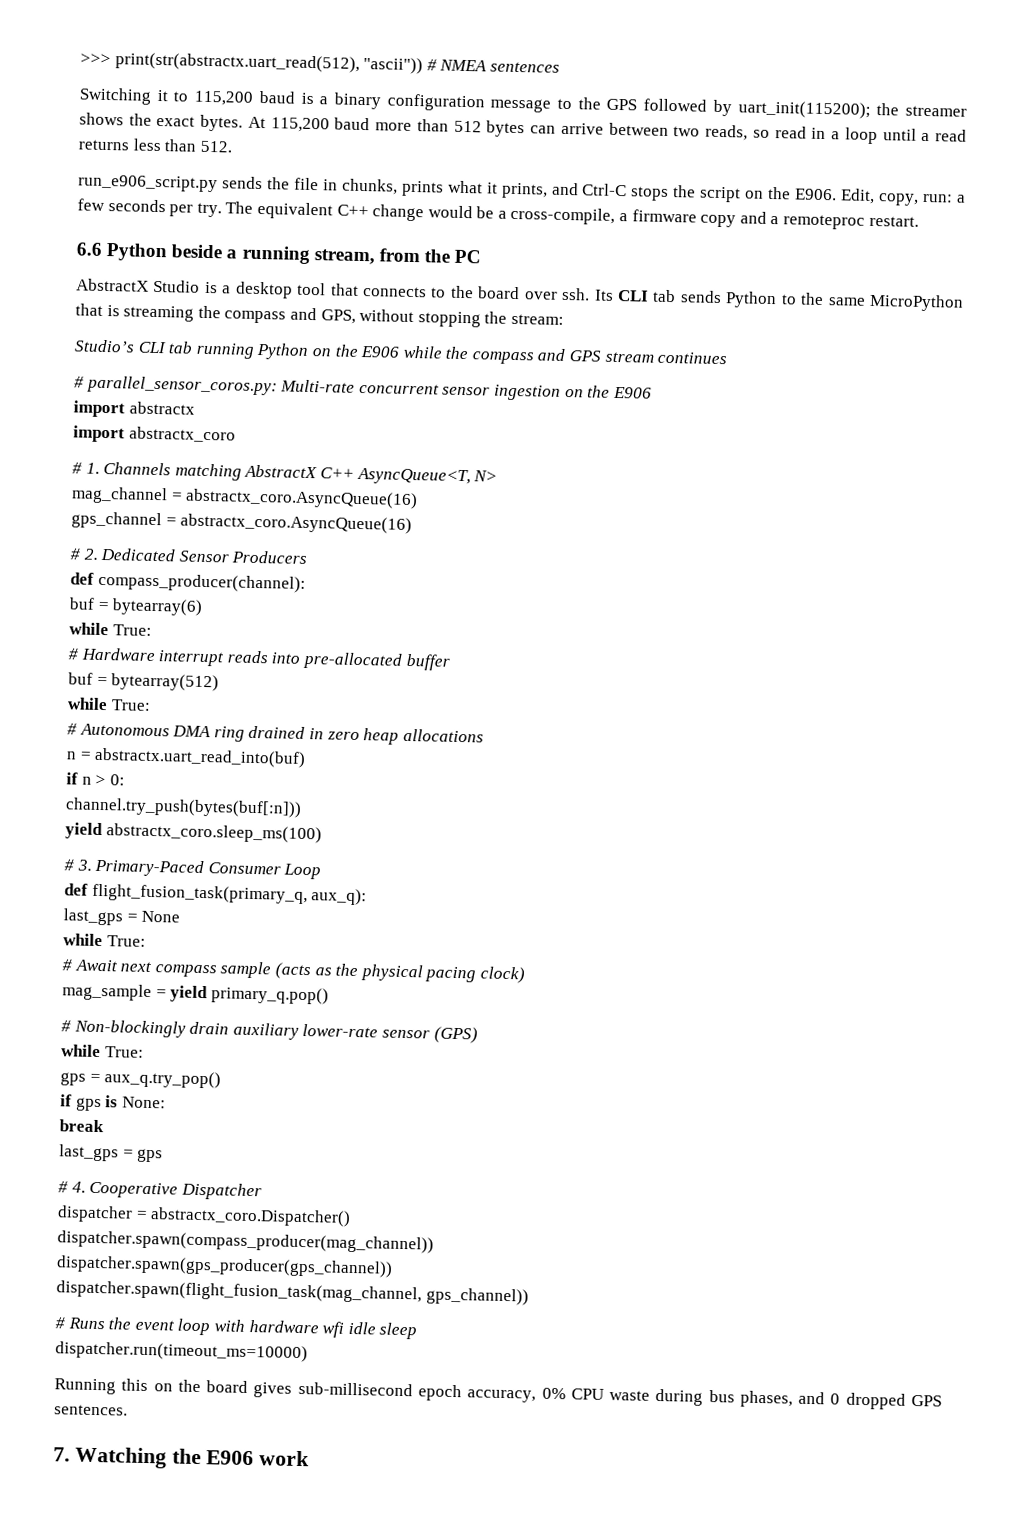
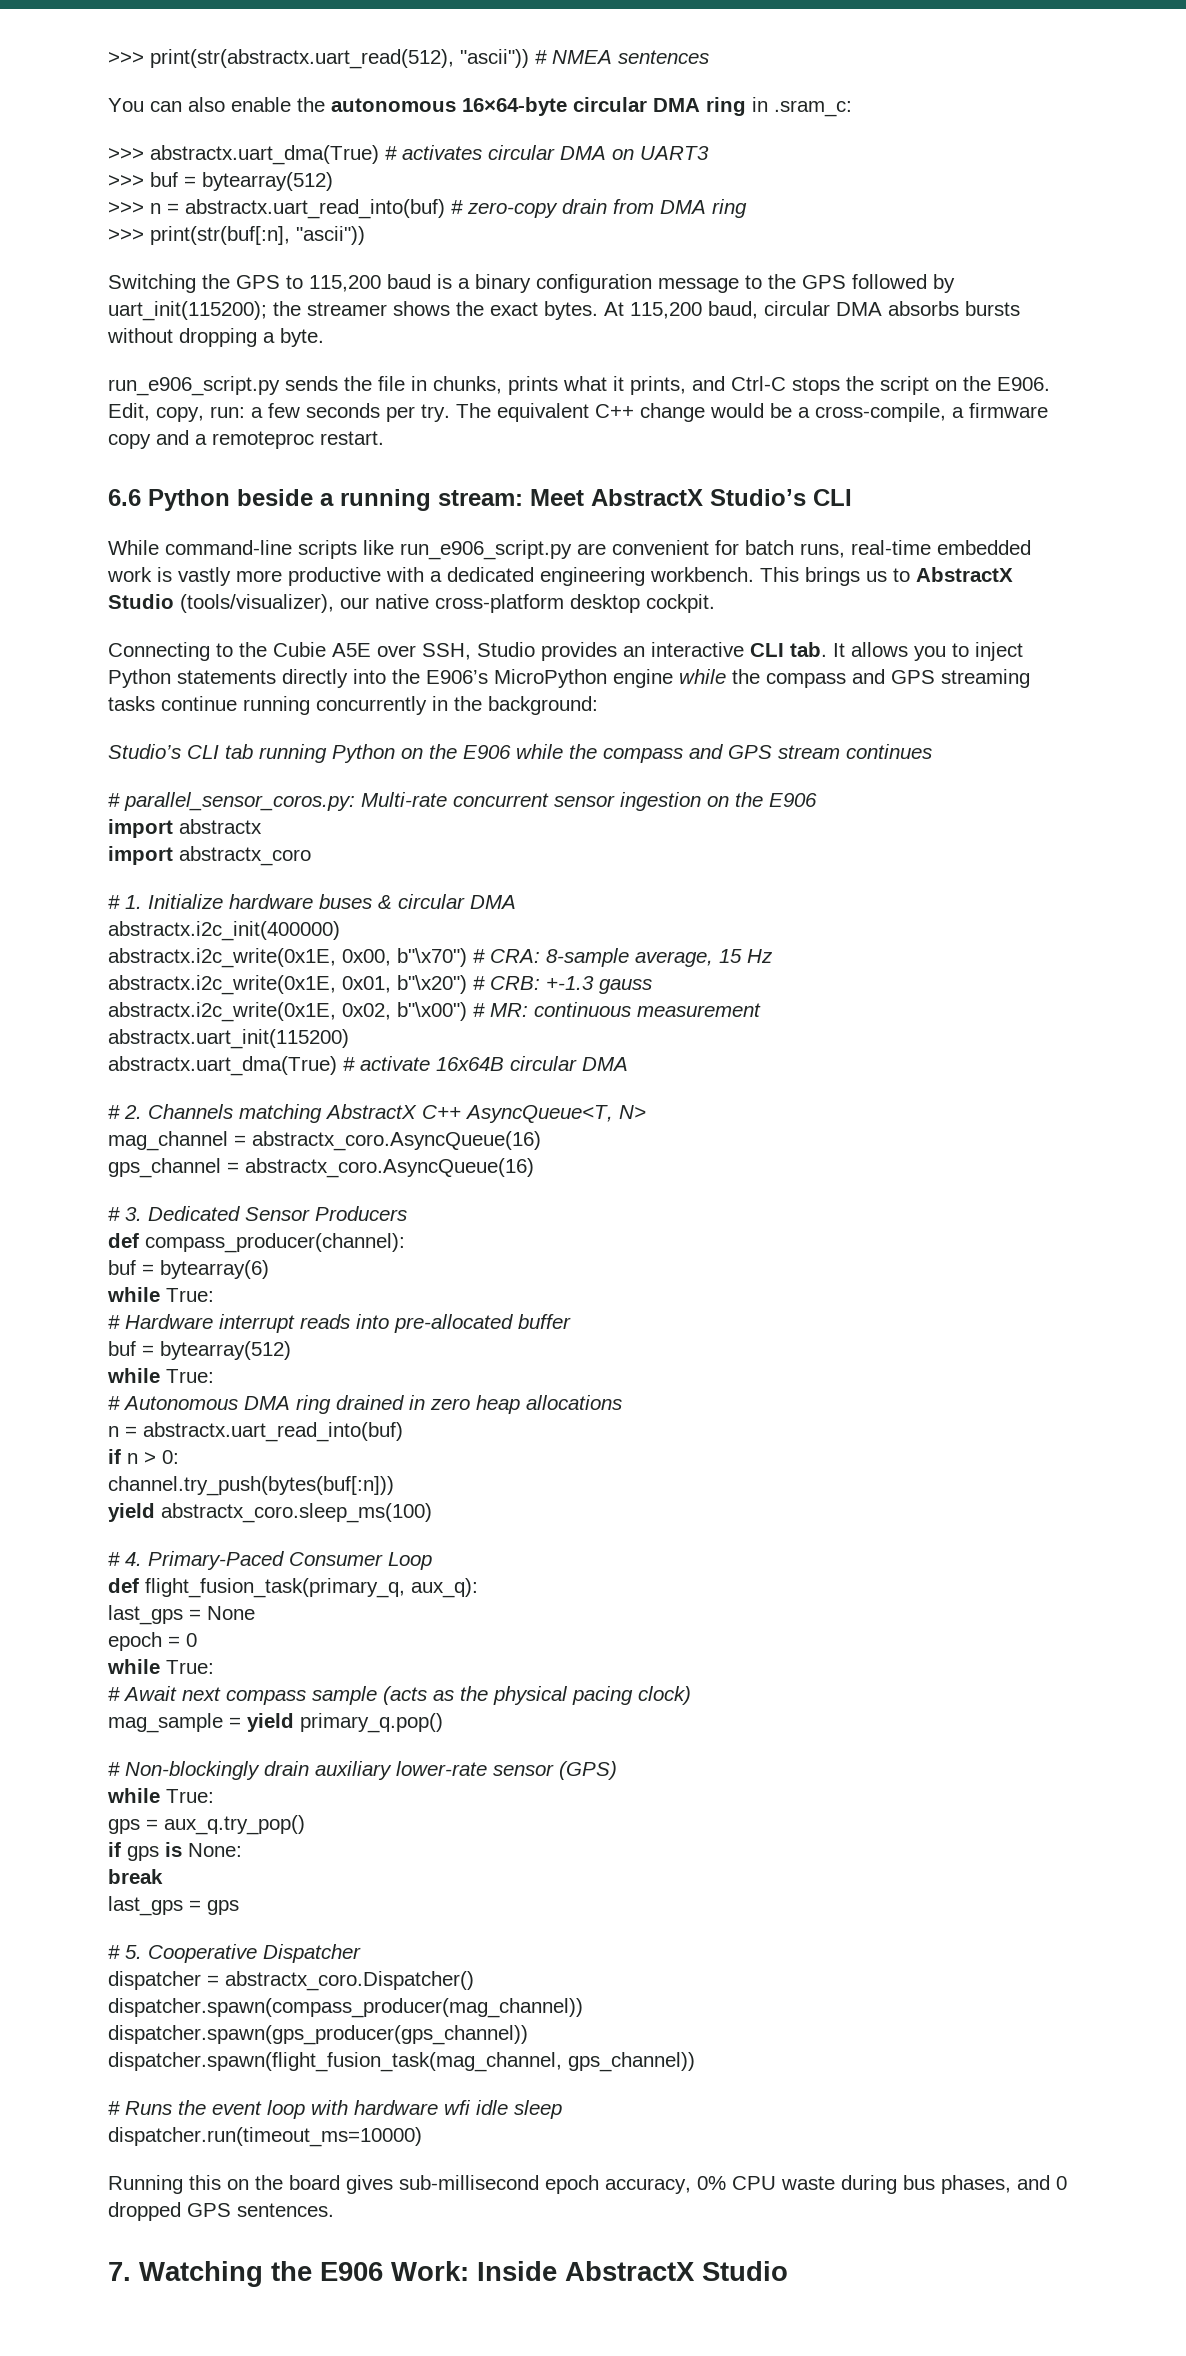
+ You can also enable the autonomous 16×64-byte circular DMA ring in .sram_c:
+ >>> abstractx.uart_dma(True) # activates circular DMA on UART3
+ >>> buf = bytearray(512)
+ >>> n = abstractx.uart_read_into(buf) # zero-copy drain from DMA ring
+ >>> print(str(buf[:n], "ascii"))
- Switching it to 115,200 baud is a binary configuration message to the GPS followed by uart_init(115200); the streamer shows the exact bytes.
+ Switching the GPS to 115,200 baud is a binary configuration message to the GPS followed by uart_init(115200); the streamer shows the exact bytes.
- At 115,200 baud more than 512 bytes can arrive between two reads, so read in a loop until a read returns less than 512.
+ At 115,200 baud, circular DMA absorbs bursts without dropping a byte.
- 6.6 Python beside a running stream, from the PC
- AbstractX Studio is a desktop tool that connects to the board over ssh. Its CLI tab sends Python to the same MicroPython that is streaming the compass and GPS, without stopping the stream:
+ 6.6 Python beside a running stream: Meet AbstractX Studio’s CLI
+ While command-line scripts like run_e906_script.py are convenient for batch runs, real-time embedded work is vastly more productive with a dedicated engineering workbench. This brings us to AbstractX Studio (tools/visualizer), our native cross-platform desktop cockpit.
+ Connecting to the Cubie A5E over SSH, Studio provides an interactive CLI tab. It allows you to inject Python statements directly into the E906’s MicroPython engine while the compass and GPS streaming tasks continue running concurrently in the background:
- # 1. Channels matching AbstractX C++ AsyncQueue<T, N>
+ # 1. Initialize hardware buses & circular DMA
+ abstractx.i2c_init(400000)
+ abstractx.i2c_write(0x1E, 0x00, b"\x70") # CRA: 8-sample average, 15 Hz
+ abstractx.i2c_write(0x1E, 0x01, b"\x20") # CRB: +-1.3 gauss
+ abstractx.i2c_write(0x1E, 0x02, b"\x00") # MR: continuous measurement
+ abstractx.uart_init(115200)
+ abstractx.uart_dma(True) # activate 16x64B circular DMA
+ # 2. Channels matching AbstractX C++ AsyncQueue<T, N>
- # 2. Dedicated Sensor Producers
+ # 3. Dedicated Sensor Producers
- # 3. Primary-Paced Consumer Loop
+ # 4. Primary-Paced Consumer Loop
+ epoch = 0
- # 4. Cooperative Dispatcher
+ # 5. Cooperative Dispatcher
- 7. Watching the E906 work
+ 7. Watching the E906 Work: Inside AbstractX Studio

